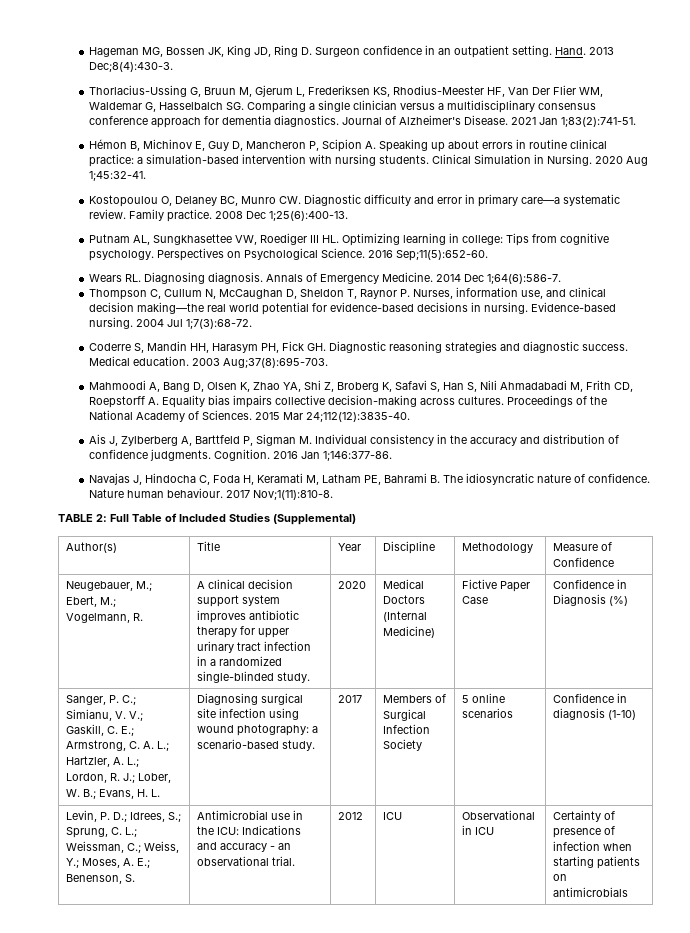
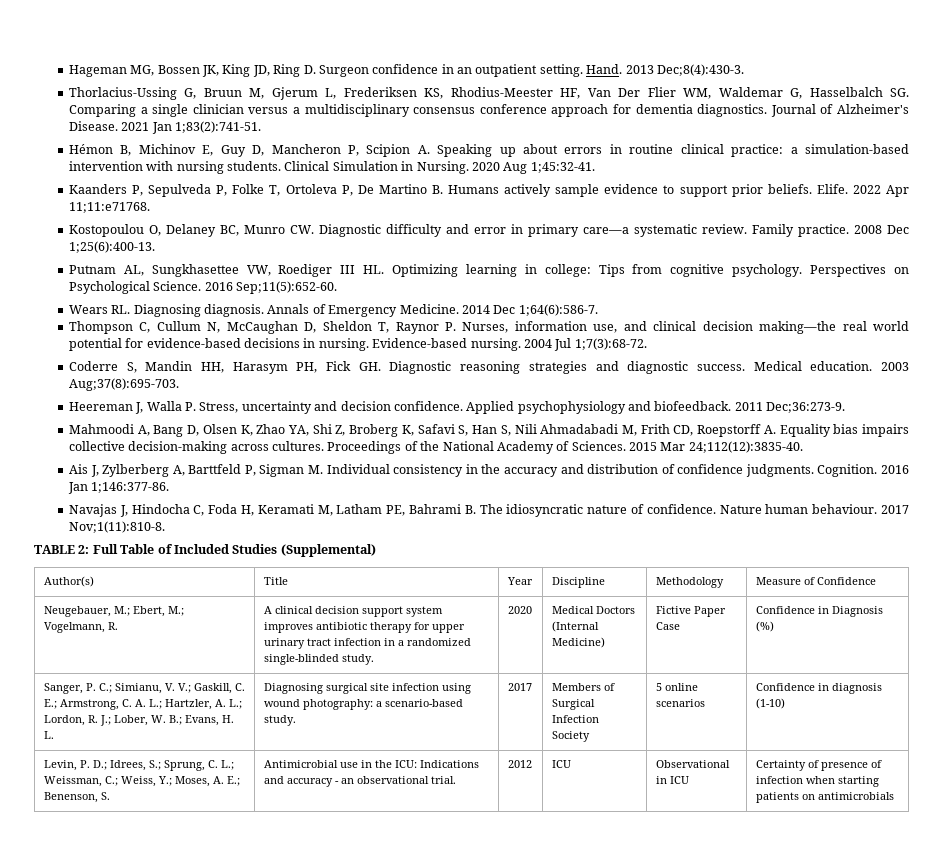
+ Kaanders P, Sepulveda P, Folke T, Ortoleva P, De Martino B. Humans actively sample evidence to support prior beliefs. Elife. 2022 Apr 11;11:e71768.
+ Heereman J, Walla P. Stress, uncertainty and decision confidence. Applied psychophysiology and biofeedback. 2011 Dec;36:273-9.

